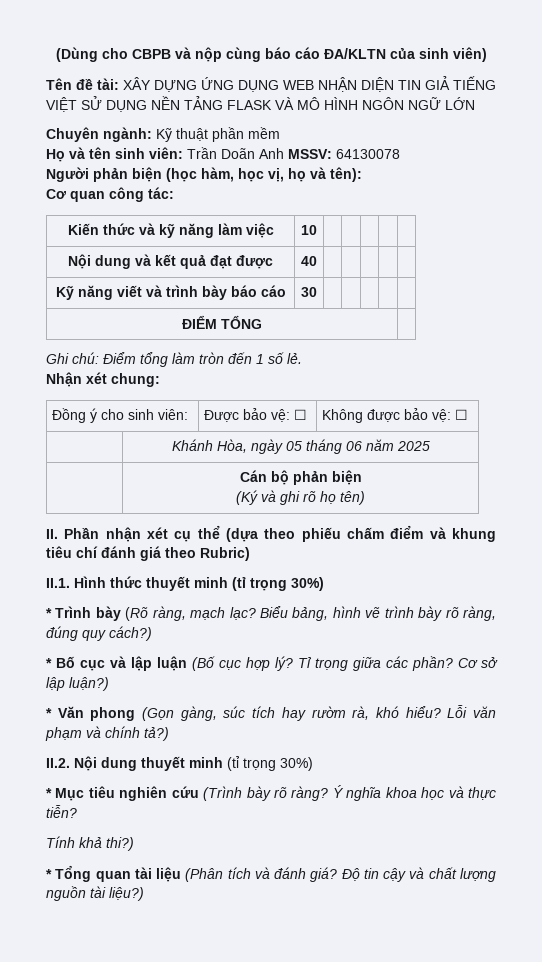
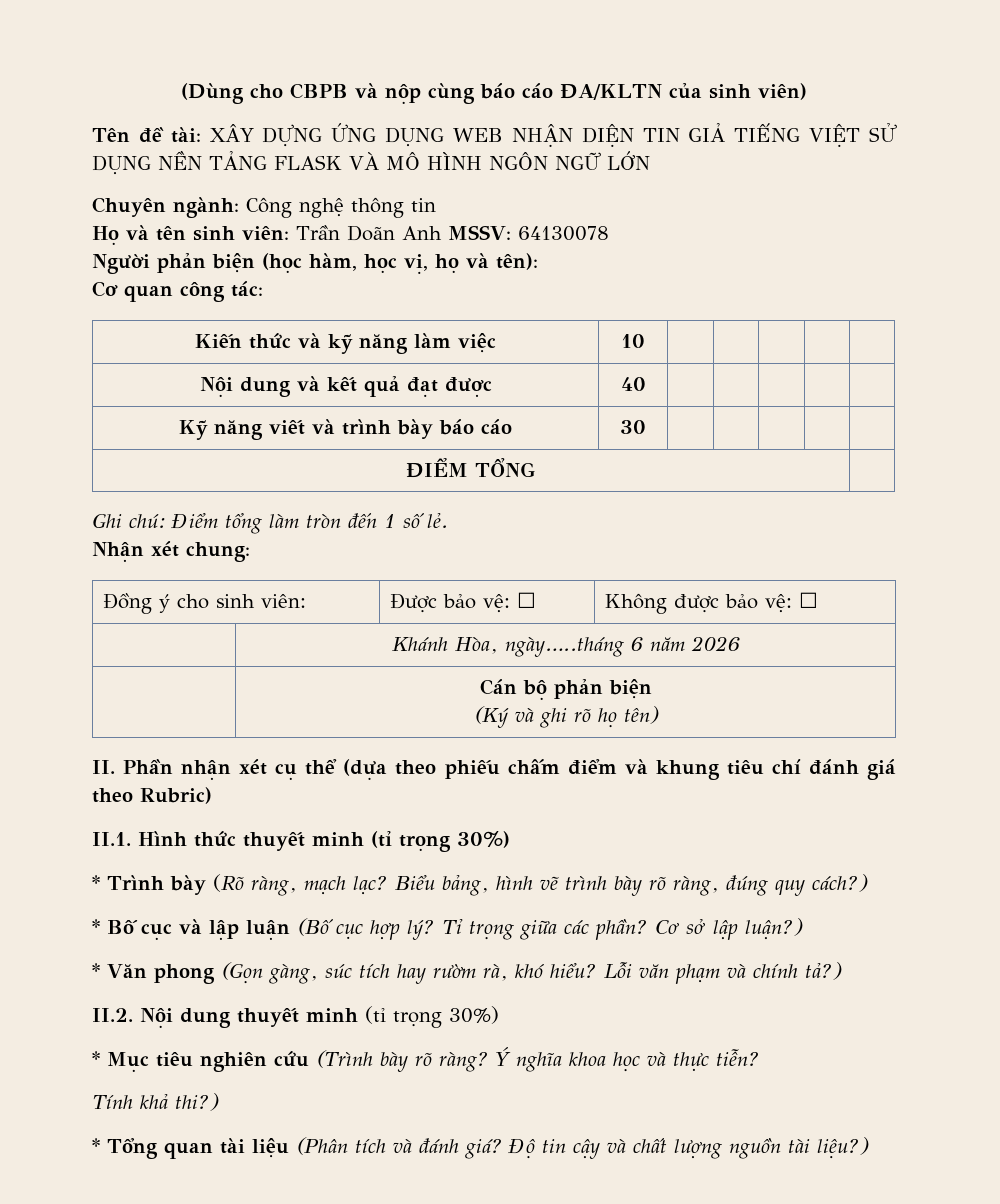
- Chuyên ngành: Kỹ thuật phần mềm
+ Chuyên ngành: Công nghệ thông tin
- | Khánh Hòa, ngày 05 tháng 06 năm 2025
+ | Khánh Hòa, ngày…..tháng 6 năm 2026

